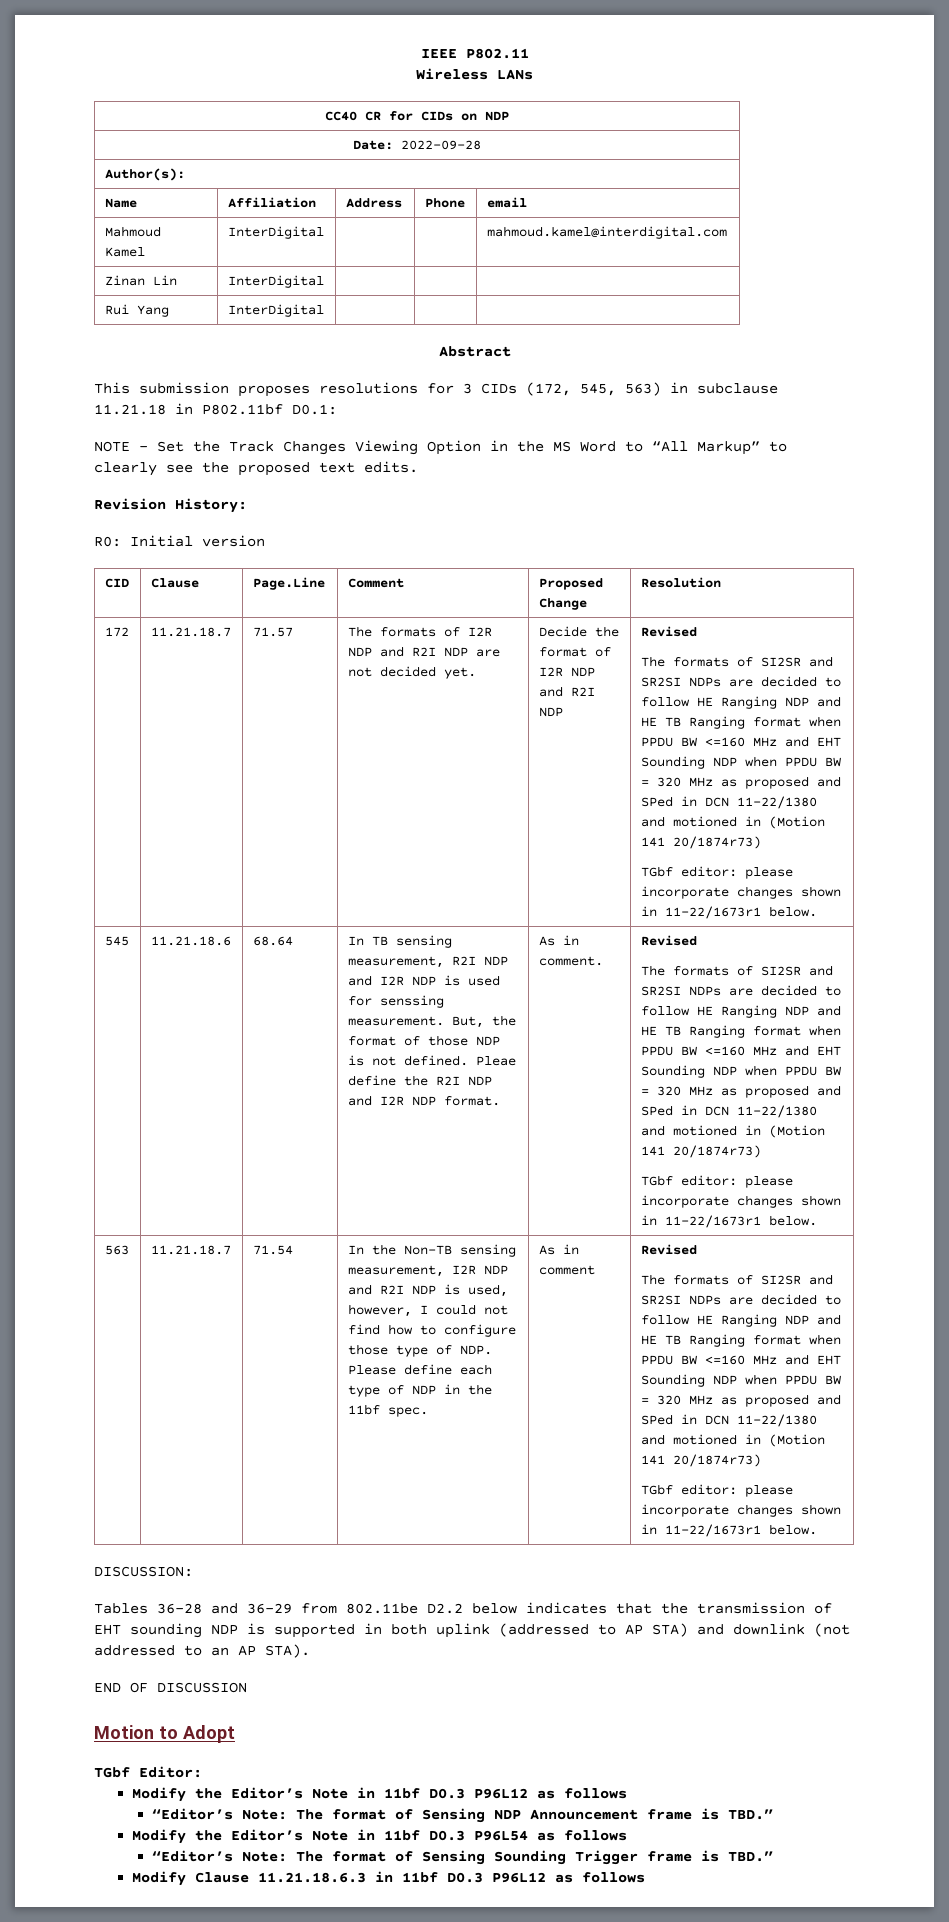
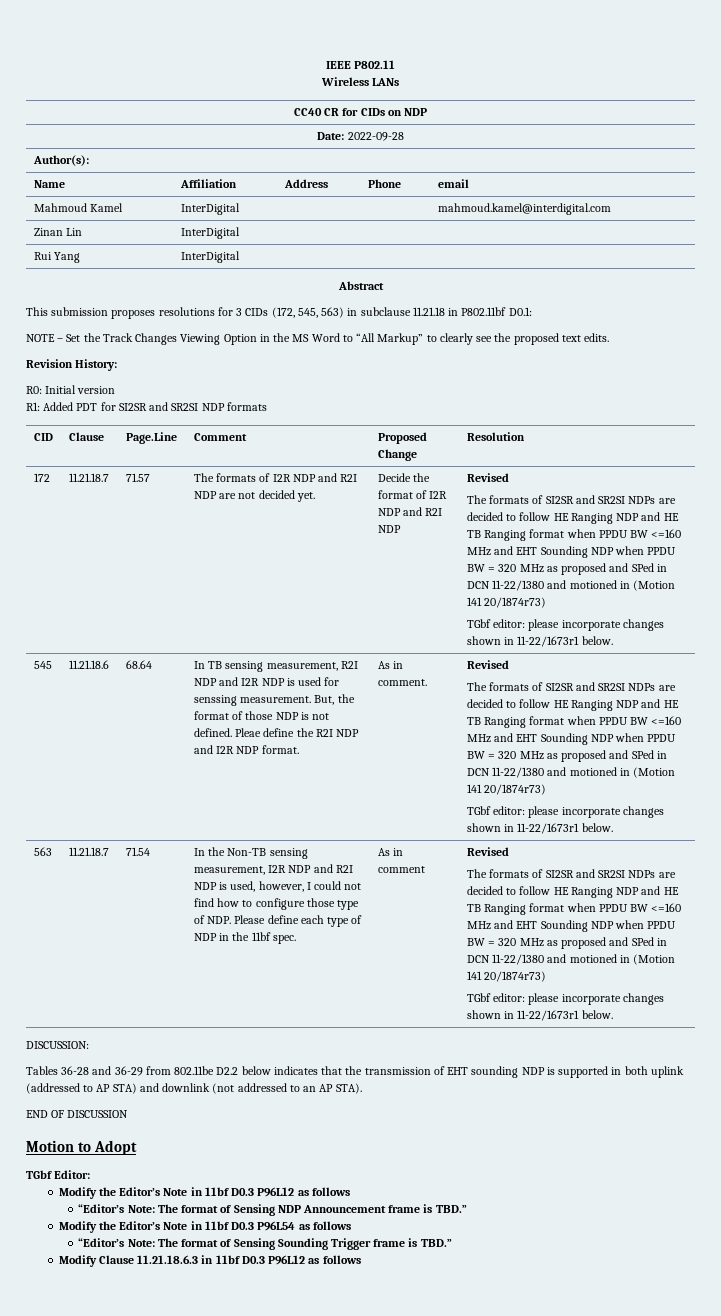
+ R1: Added PDT for SI2SR and SR2SI NDP formats

